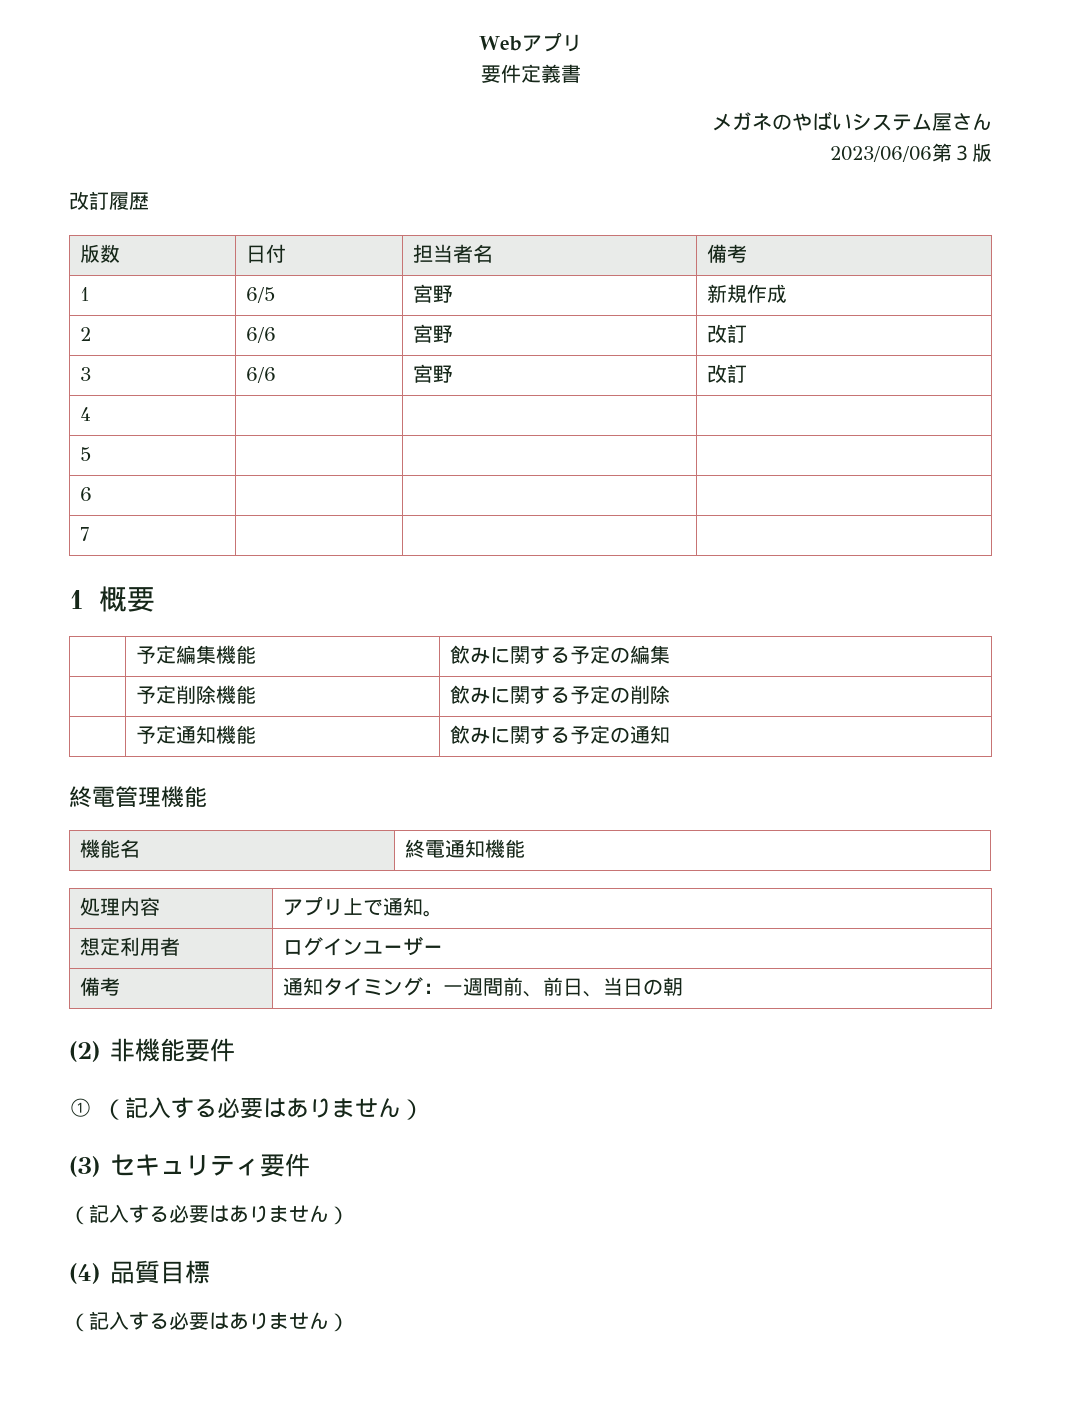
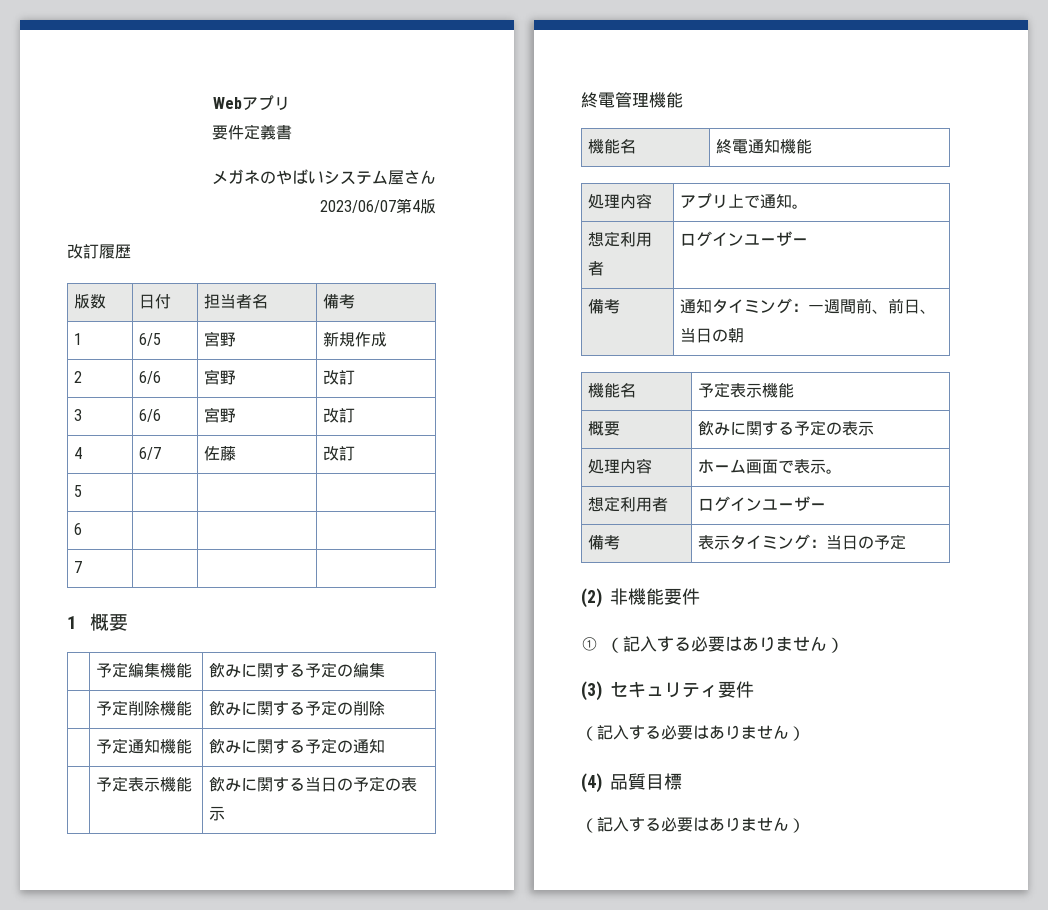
- 2023/06/06第３版
+ 2023/06/07第4版
- 4 | | |
+ 4 | 6/7 | 佐藤 | 改訂
+ | 予定表示機能 | 飲みに関する当日の予定の表示
+ 機能名 | 予定表示機能
+ 概要 | 飲みに関する予定の表示
+ 処理内容 | ホーム画面で表示。
+ 想定利用者 | ログインユーザー
+ 備考 | 表示タイミング：当日の予定

